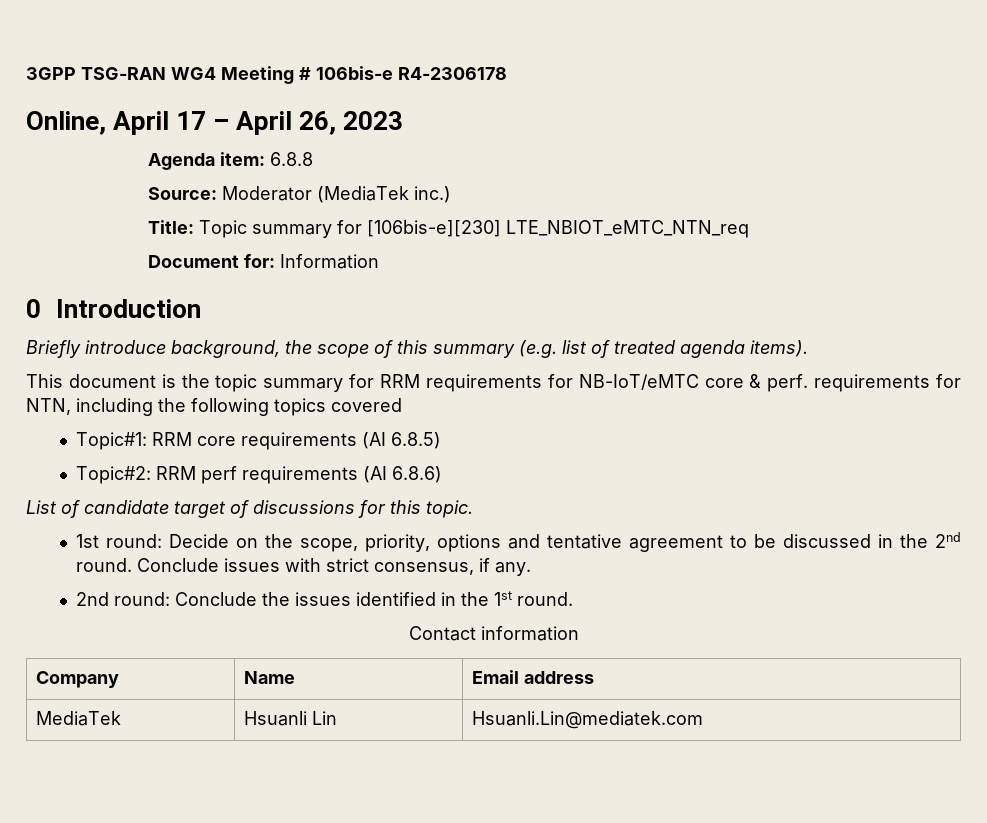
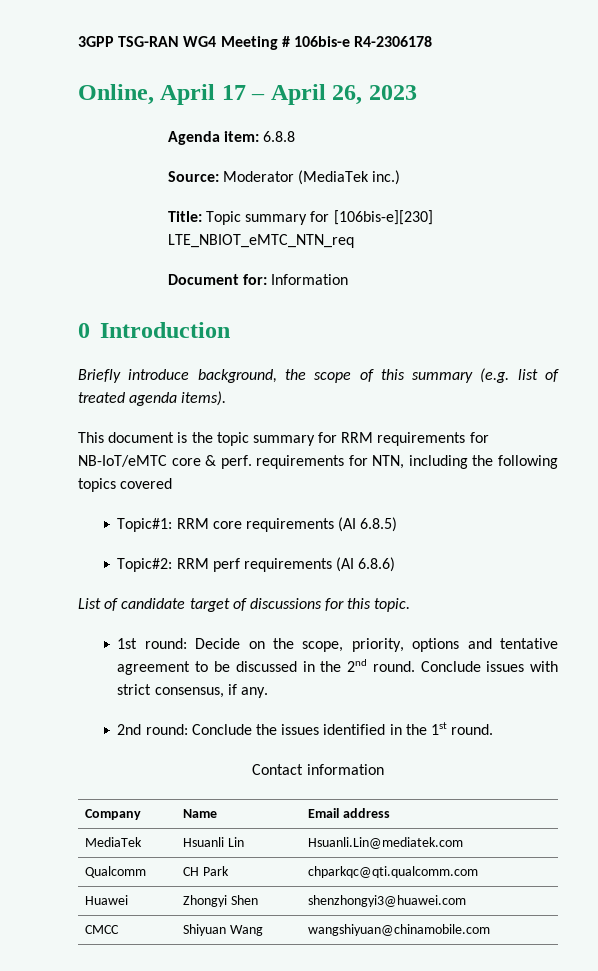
+ Qualcomm | CH Park | chparkqc@qti.qualcomm.com
+ Huawei | Zhongyi Shen | shenzhongyi3@huawei.com
+ CMCC | Shiyuan Wang | wangshiyuan@chinamobile.com

